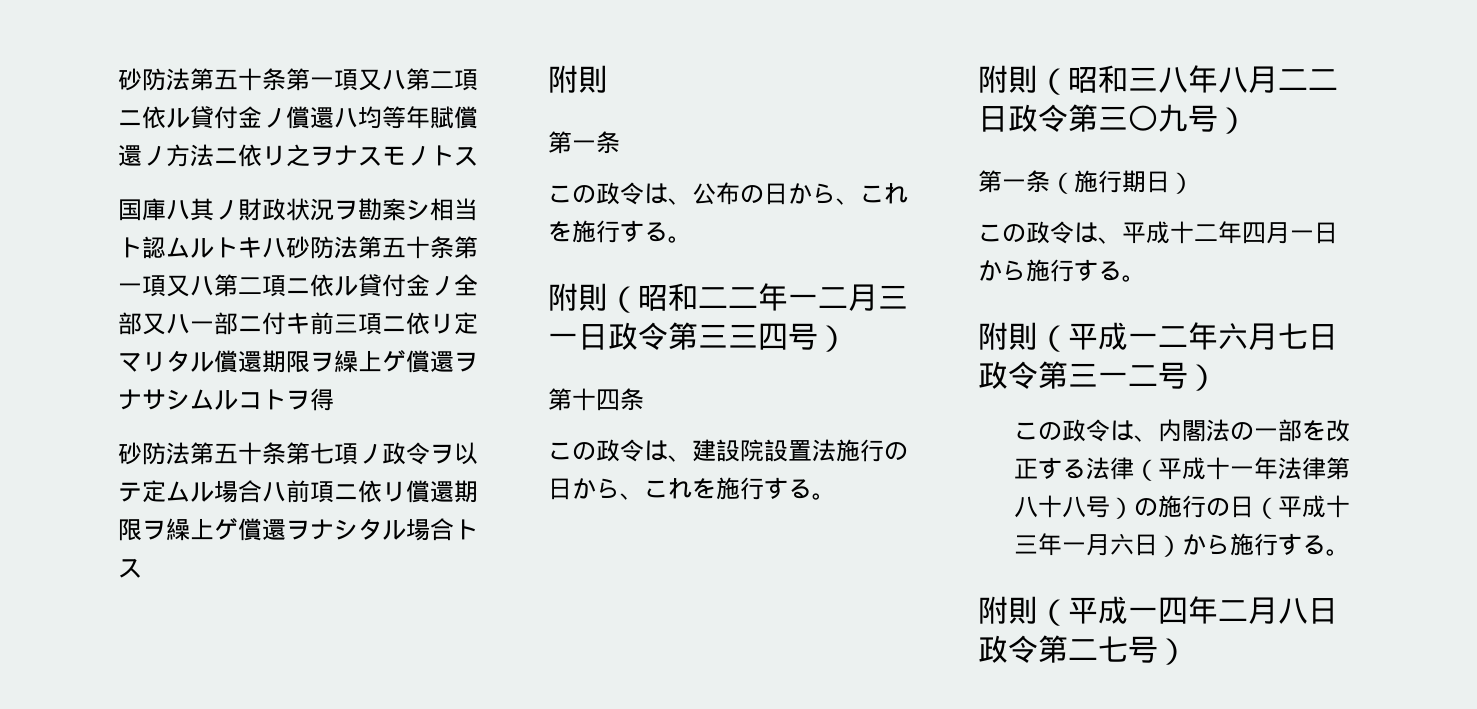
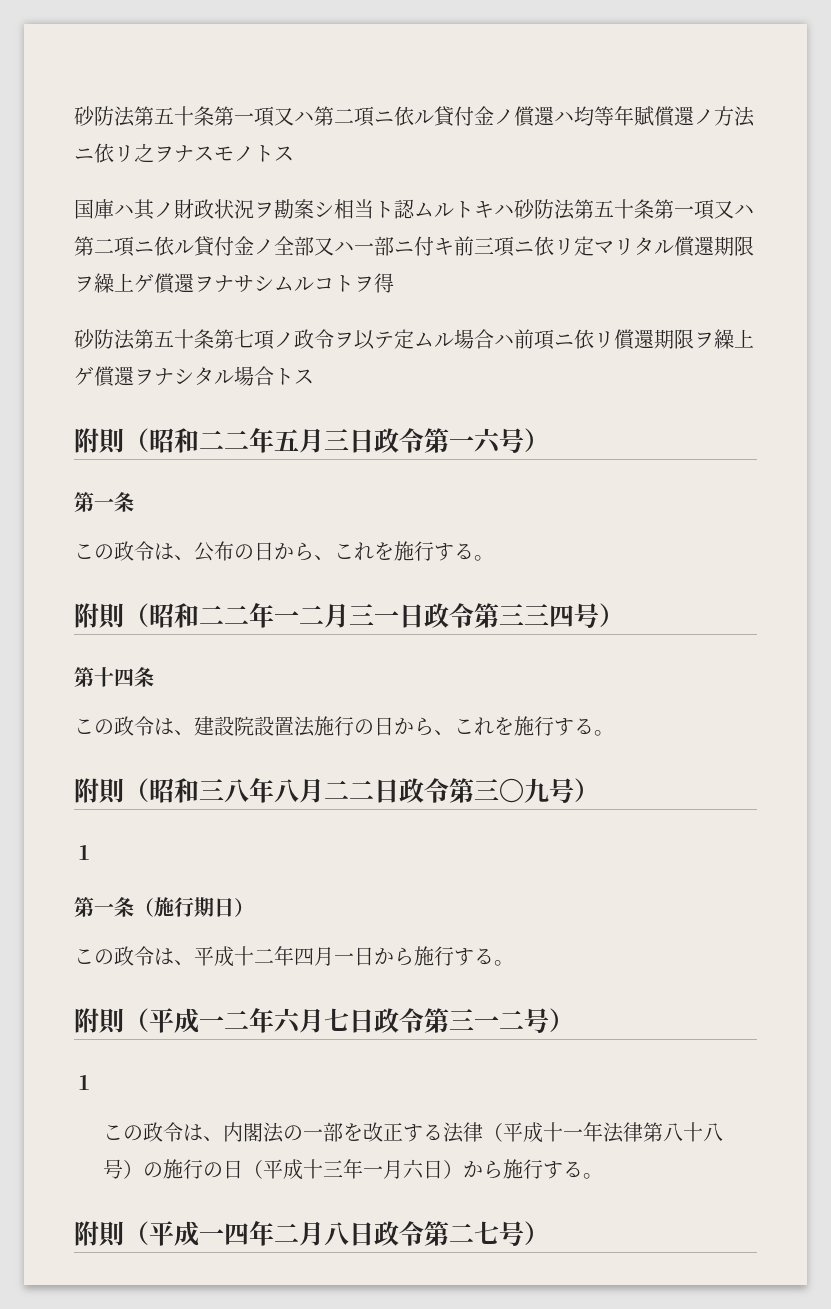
  砂防法第五十条第七項ノ政令ヲ以テ定ムル場合ハ前項ニ依リ償還期限ヲ繰上ゲ償還ヲナシタル場合トス
- 附則
+ 附則（昭和二二年五月三日政令第一六号）
  附則（昭和三八年八月二二日政令第三〇九号）
+ １
  附則（平成一二年六月七日政令第三一二号）
+ １

